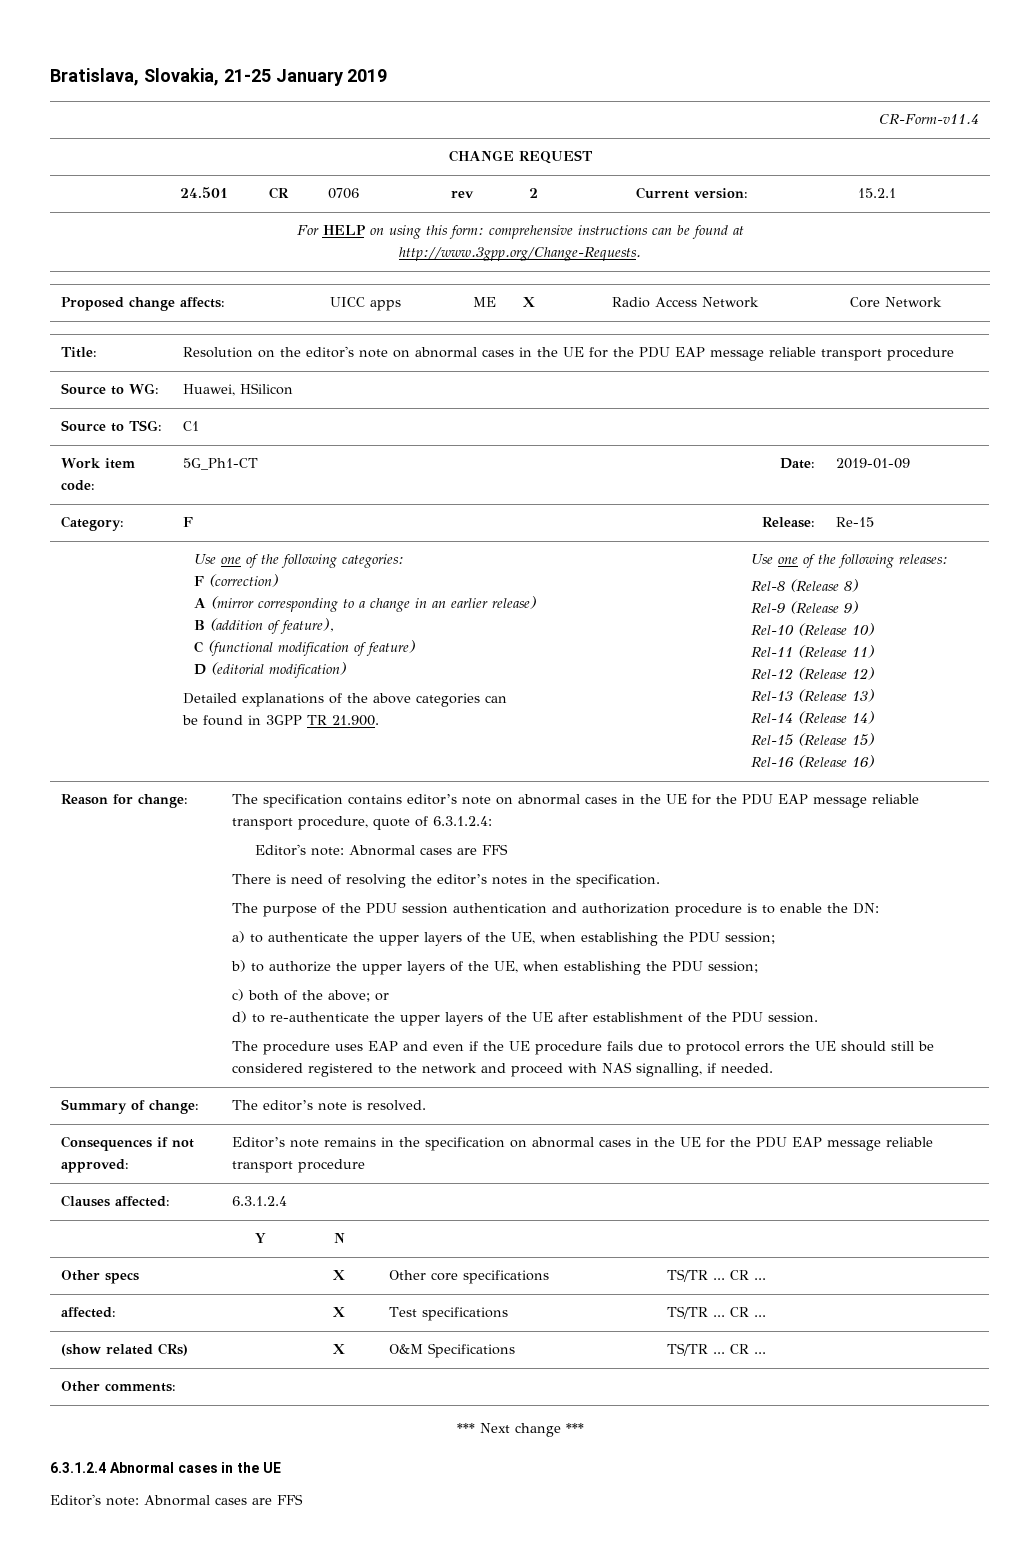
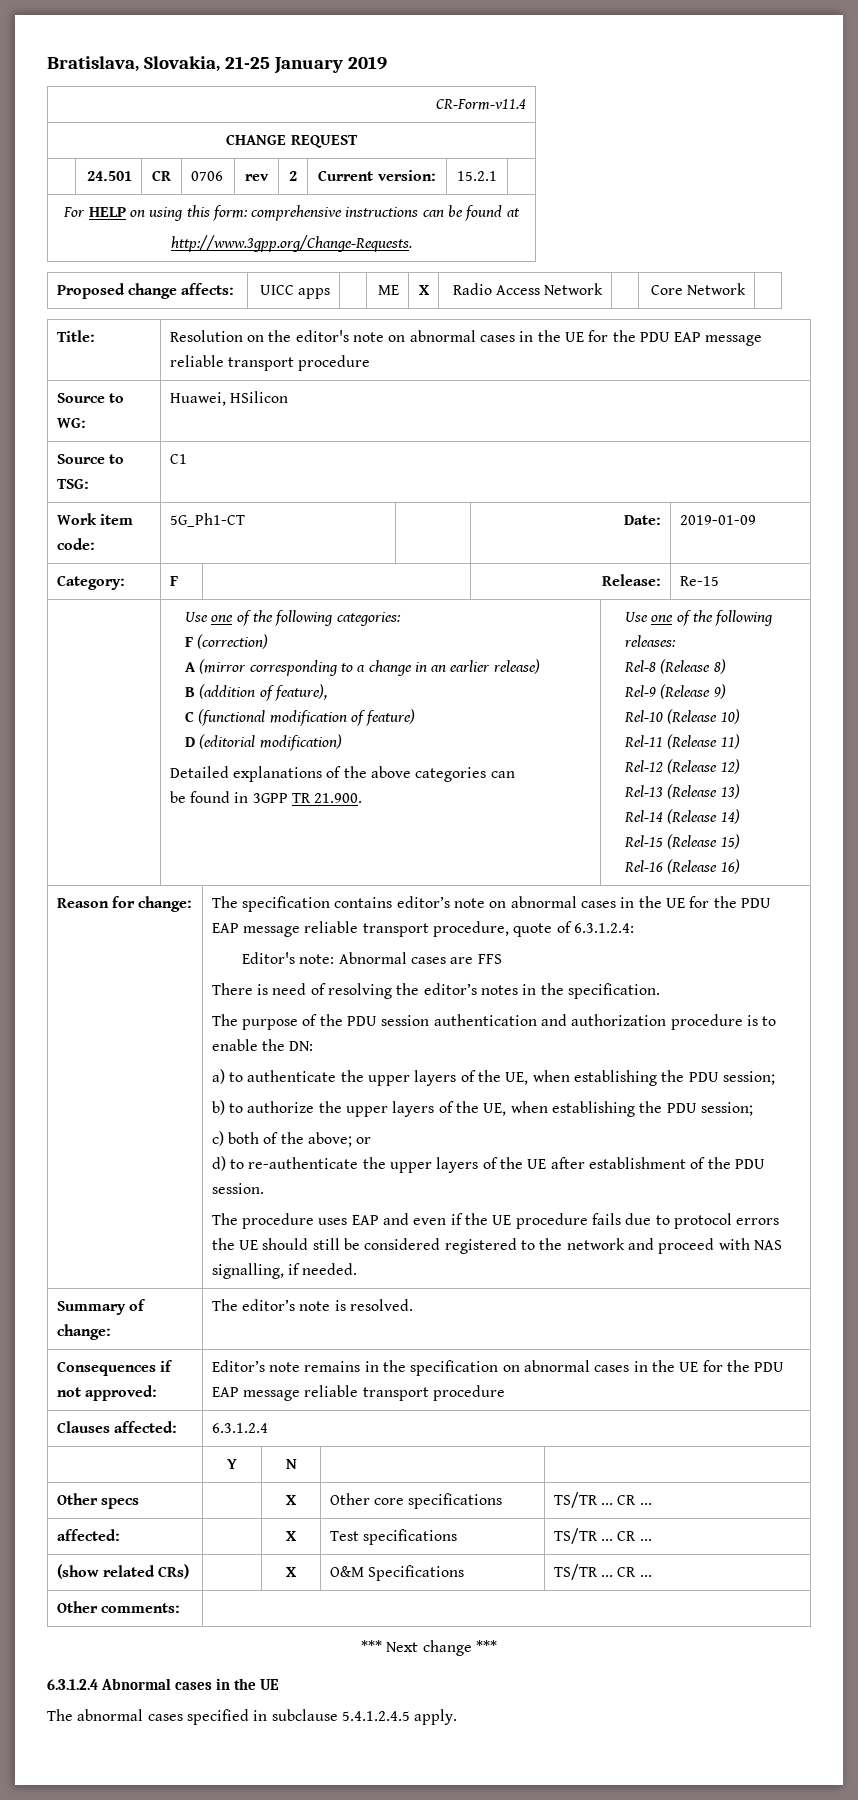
  6.3.1.2.4 Abnormal cases in the UE
- Editor's note: Abnormal cases are FFS
+ The abnormal cases specified in subclause 5.4.1.2.4.5 apply.

